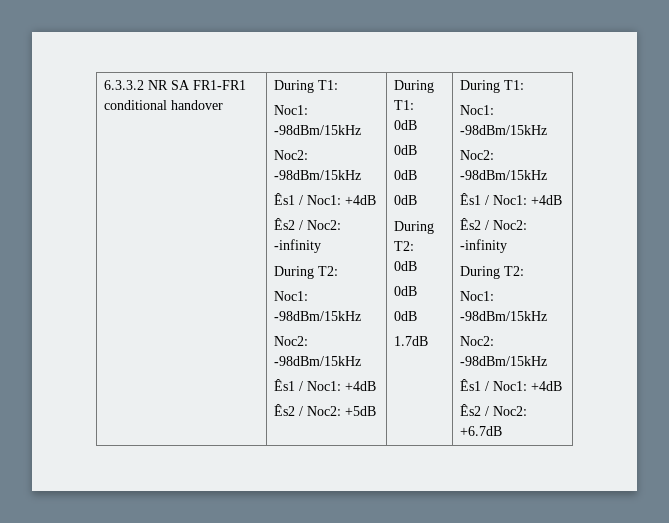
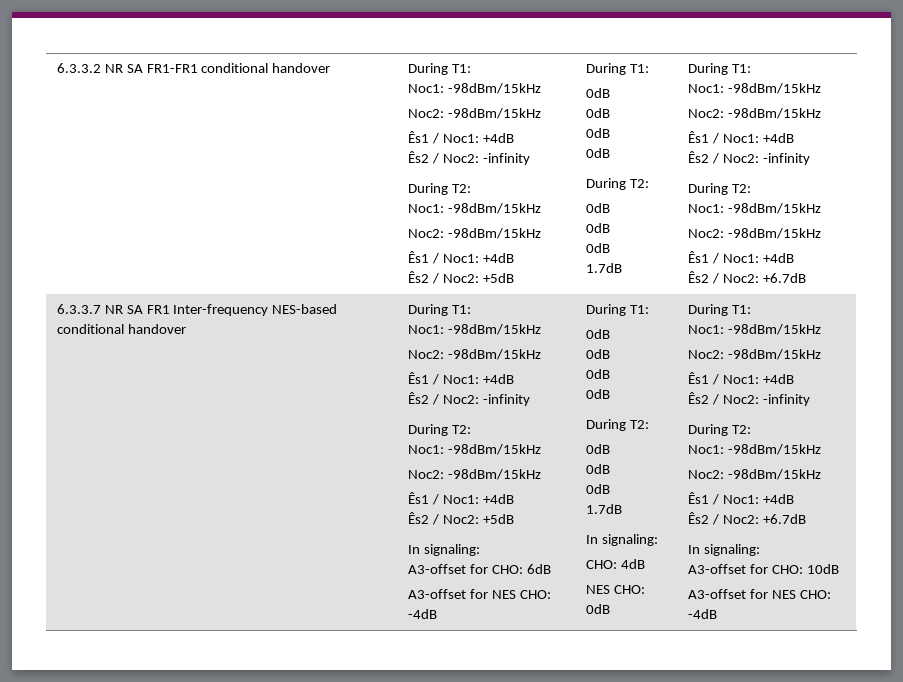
+ 6.3.3.7 NR SA FR1 Inter-frequency NES-based conditional handover | During T1:
+ Noc1: -98dBm/15kHz
+ Noc2: -98dBm/15kHz
+ Ês1 / Noc1: +4dB
+ Ês2 / Noc2: -infinity
+ During T2:
+ Noc1: -98dBm/15kHz
+ Noc2: -98dBm/15kHz
+ Ês1 / Noc1: +4dB
+ Ês2 / Noc2: +5dB
+ In signaling:
+ A3-offset for CHO: 6dB
+ A3-offset for NES CHO: -4dB | During T1:
+ 0dB
+ 0dB
+ 0dB
+ 0dB
+ During T2:
+ 0dB
+ 0dB
+ 0dB
+ 1.7dB
+ In signaling:
+ CHO: 4dB
+ NES CHO: 0dB | During T1:
+ Noc1: -98dBm/15kHz
+ Noc2: -98dBm/15kHz
+ Ês1 / Noc1: +4dB
+ Ês2 / Noc2: -infinity
+ During T2:
+ Noc1: -98dBm/15kHz
+ Noc2: -98dBm/15kHz
+ Ês1 / Noc1: +4dB
+ Ês2 / Noc2: +6.7dB
+ In signaling:
+ A3-offset for CHO: 10dB
+ A3-offset for NES CHO: -4dB

